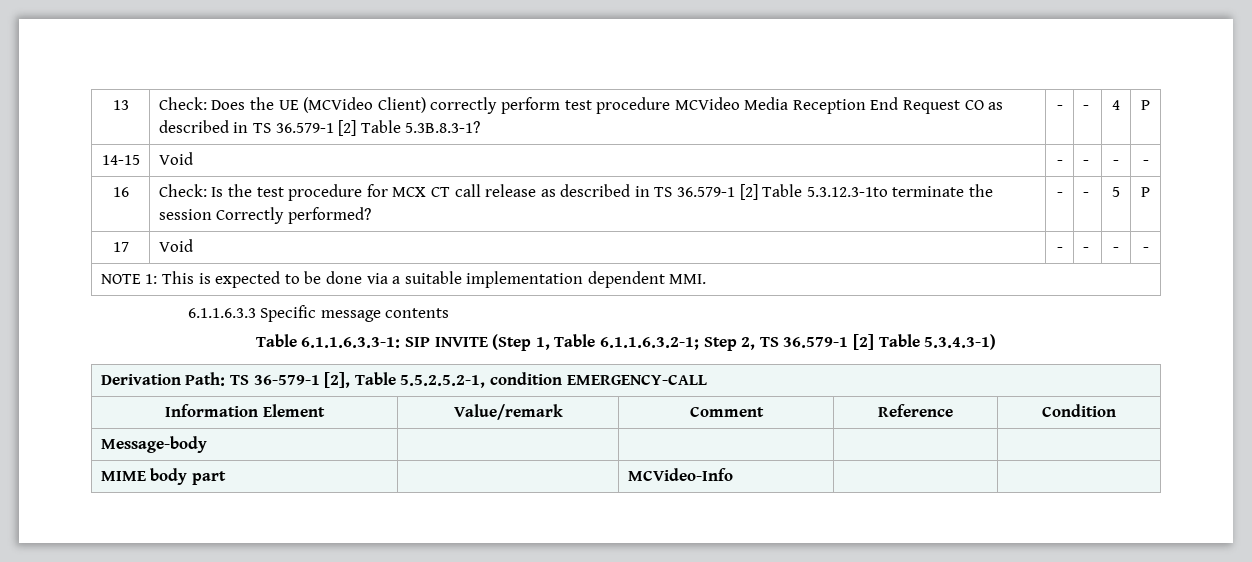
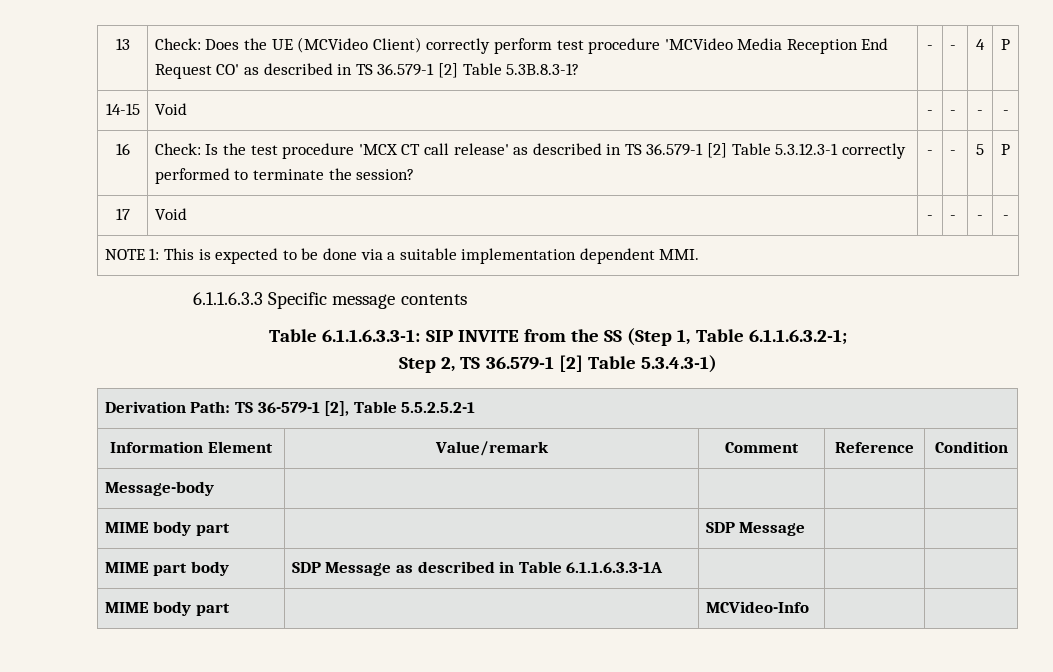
- 13 | Check: Does the UE (MCVideo Client) correctly perform test procedure MCVideo Media Reception End Request CO as described in TS 36.579-1 [2] Table 5.3B.8.3-1? | - | - | 4 | P
+ 13 | Check: Does the UE (MCVideo Client) correctly perform test procedure 'MCVideo Media Reception End Request CO' as described in TS 36.579-1 [2] Table 5.3B.8.3-1? | - | - | 4 | P
- 16 | Check: Is the test procedure for MCX CT call release as described in TS 36.579-1 [2] Table 5.3.12.3-1to terminate the session Correctly performed? | - | - | 5 | P
+ 16 | Check: Is the test procedure 'MCX CT call release' as described in TS 36.579-1 [2] Table 5.3.12.3-1 correctly performed to terminate the session? | - | - | 5 | P
- Table 6.1.1.6.3.3-1: SIP INVITE (Step 1, Table 6.1.1.6.3.2-1; Step 2, TS 36.579-1 [2] Table 5.3.4.3-1)
+ Table 6.1.1.6.3.3-1: SIP INVITE from the SS (Step 1, Table 6.1.1.6.3.2-1;
+ Step 2, TS 36.579-1 [2] Table 5.3.4.3-1)
- Derivation Path: TS 36-579-1 [2], Table 5.5.2.5.2-1, condition EMERGENCY-CALL
+ Derivation Path: TS 36-579-1 [2], Table 5.5.2.5.2-1
+ MIME body part | | SDP Message | |
+ MIME part body | SDP Message as described in Table 6.1.1.6.3.3-1A | | |

